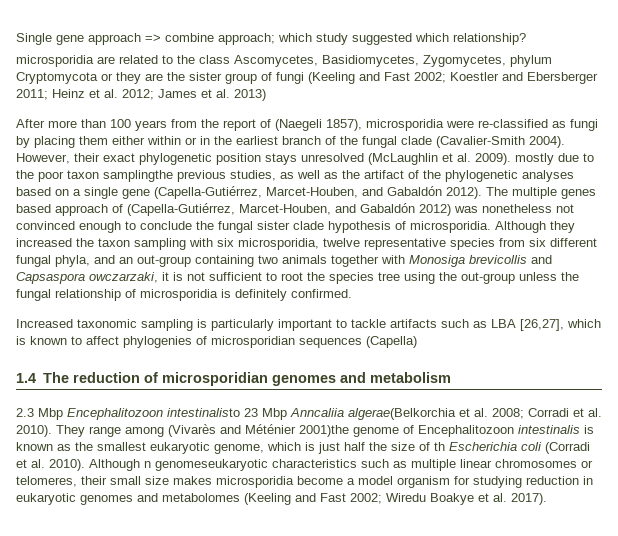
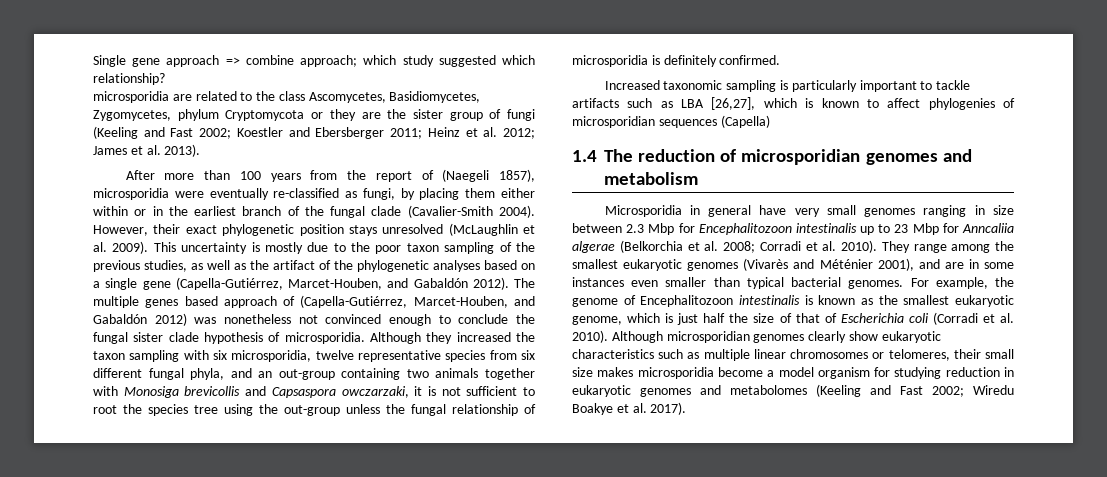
- microsporidia are related to the class Ascomycetes, Basidiomycetes, Zygomycetes, phylum Cryptomycota or they are the sister group of fungi (Keeling and Fast 2002; Koestler and Ebersberger 2011; Heinz et al. 2012; James et al. 2013)
+ microsporidia are related to the class Ascomycetes, Basidiomycetes, Zygomycetes, phylum Cryptomycota or they are the sister group of fungi (Keeling and Fast 2002; Koestler and Ebersberger 2011; Heinz et al. 2012; James et al. 2013).
- After more than 100 years from the report of (Naegeli 1857), microsporidia were re-classified as fungi by placing them either within or in the earliest branch of the fungal clade (Cavalier-Smith 2004).
+ After more than 100 years from the report of (Naegeli 1857), microsporidia were eventually re-classified as fungi, by placing them either within or in the earliest branch of the fungal clade (Cavalier-Smith 2004).
- However, their exact phylogenetic position stays unresolved (McLaughlin et al. 2009). mostly due to the poor taxon samplingthe previous studies, as well as the artifact of the phylogenetic analyses based on a single gene (Capella-Gutiérrez, Marcet-Houben, and Gabaldón 2012).
+ However, their exact phylogenetic position stays unresolved (McLaughlin et al. 2009). This uncertainty is mostly due to the poor taxon sampling of the previous studies, as well as the artifact of the phylogenetic analyses based on a single gene (Capella-Gutiérrez, Marcet-Houben, and Gabaldón 2012).
- 2.3 Mbp Encephalitozoon intestinalisto 23 Mbp Anncaliia algerae(Belkorchia et al. 2008; Corradi et al. 2010).
+ Microsporidia in general have very small genomes ranging in size between 2.3 Mbp for Encephalitozoon intestinalis up to 23 Mbp for Anncaliia algerae (Belkorchia et al. 2008; Corradi et al. 2010).
- They range among (Vivarès and Méténier 2001)the genome of Encephalitozoon intestinalis is known as the smallest eukaryotic genome, which is just half the size of th Escherichia coli (Corradi et al. 2010).
+ They range among the smallest eukaryotic genomes (Vivarès and Méténier 2001), and are in some instances even smaller than typical bacterial genomes. For example, the genome of Encephalitozoon intestinalis is known as the smallest eukaryotic genome, which is just half the size of that of Escherichia coli (Corradi et al. 2010).
- Although n genomeseukaryotic characteristics such as multiple linear chromosomes or telomeres, their small size makes microsporidia become a model organism for studying reduction in eukaryotic genomes and metabolomes (Keeling and Fast 2002; Wiredu Boakye et al. 2017).
+ Although microsporidian genomes clearly show eukaryotic characteristics such as multiple linear chromosomes or telomeres, their small size makes microsporidia become a model organism for studying reduction in eukaryotic genomes and metabolomes (Keeling and Fast 2002; Wiredu Boakye et al. 2017).

